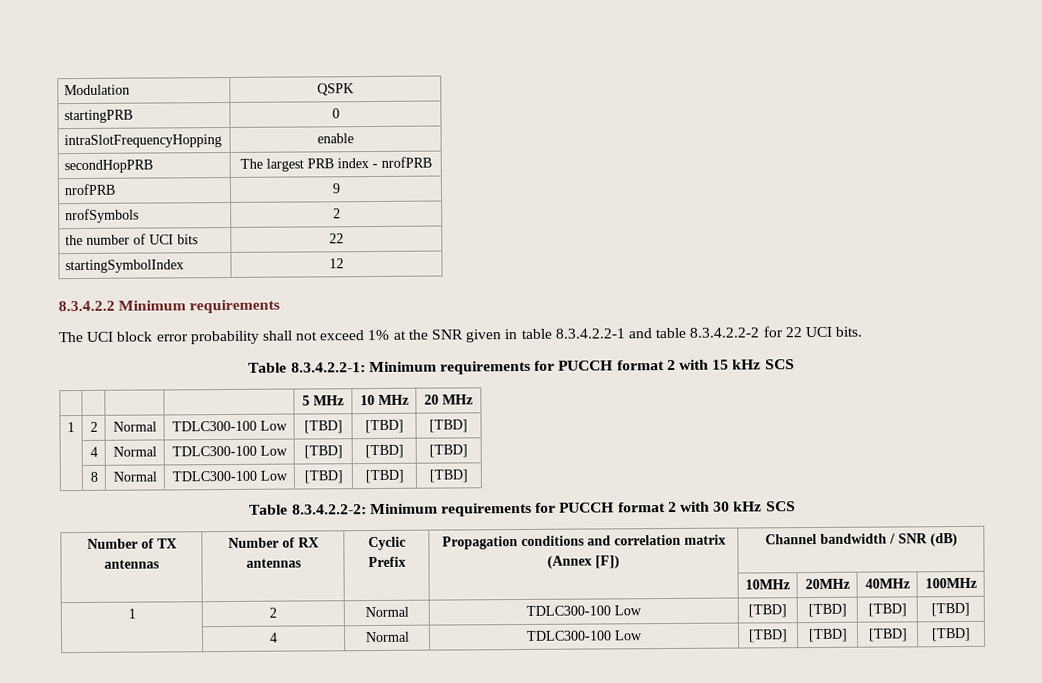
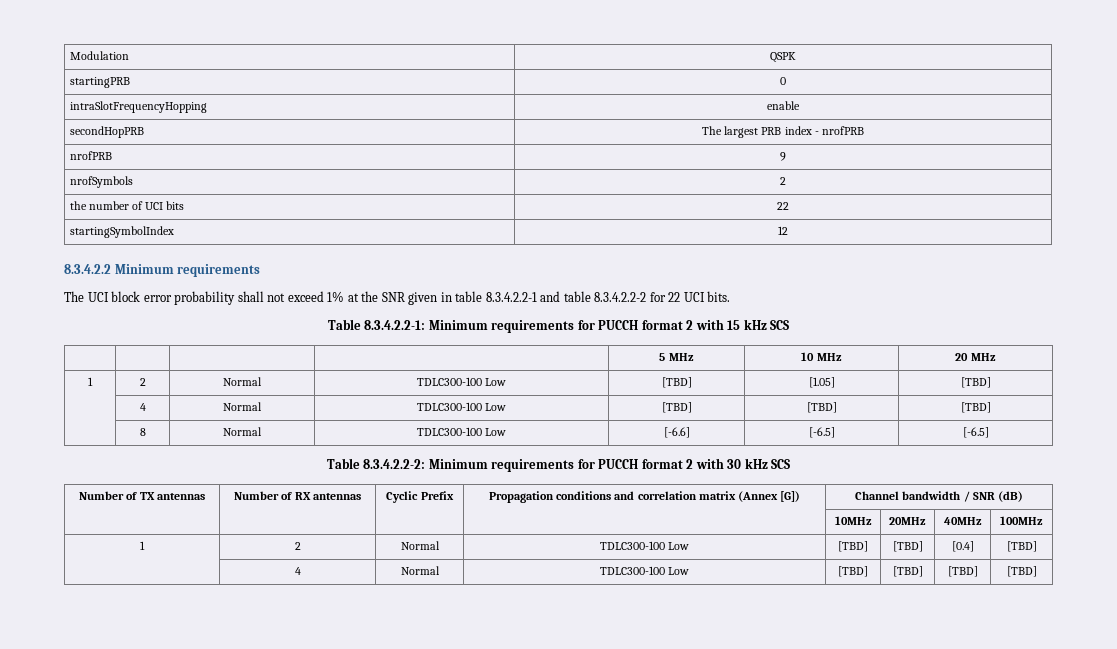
  | | | | 5 MHz | 10 MHz | 20 MHz
- 1 | 2 | Normal | TDLC300-100 Low | [TBD] | [TBD] | [TBD]
+ 1 | 2 | Normal | TDLC300-100 Low | [TBD] | [1.05] | [TBD]
- | 8 | Normal | TDLC300-100 Low | [TBD] | [TBD] | [TBD]
+ | 8 | Normal | TDLC300-100 Low | [-6.6] | [-6.5] | [-6.5]
- Number of TX antennas | Number of RX antennas | Cyclic Prefix | Propagation conditions and correlation matrix (Annex [F]) | Channel bandwidth / SNR (dB)
+ Number of TX antennas | Number of RX antennas | Cyclic Prefix | Propagation conditions and correlation matrix (Annex [G]) | Channel bandwidth / SNR (dB)
- 1 | 2 | Normal | TDLC300-100 Low | [TBD] | [TBD] | [TBD] | [TBD]
+ 1 | 2 | Normal | TDLC300-100 Low | [TBD] | [TBD] | [0.4] | [TBD]

